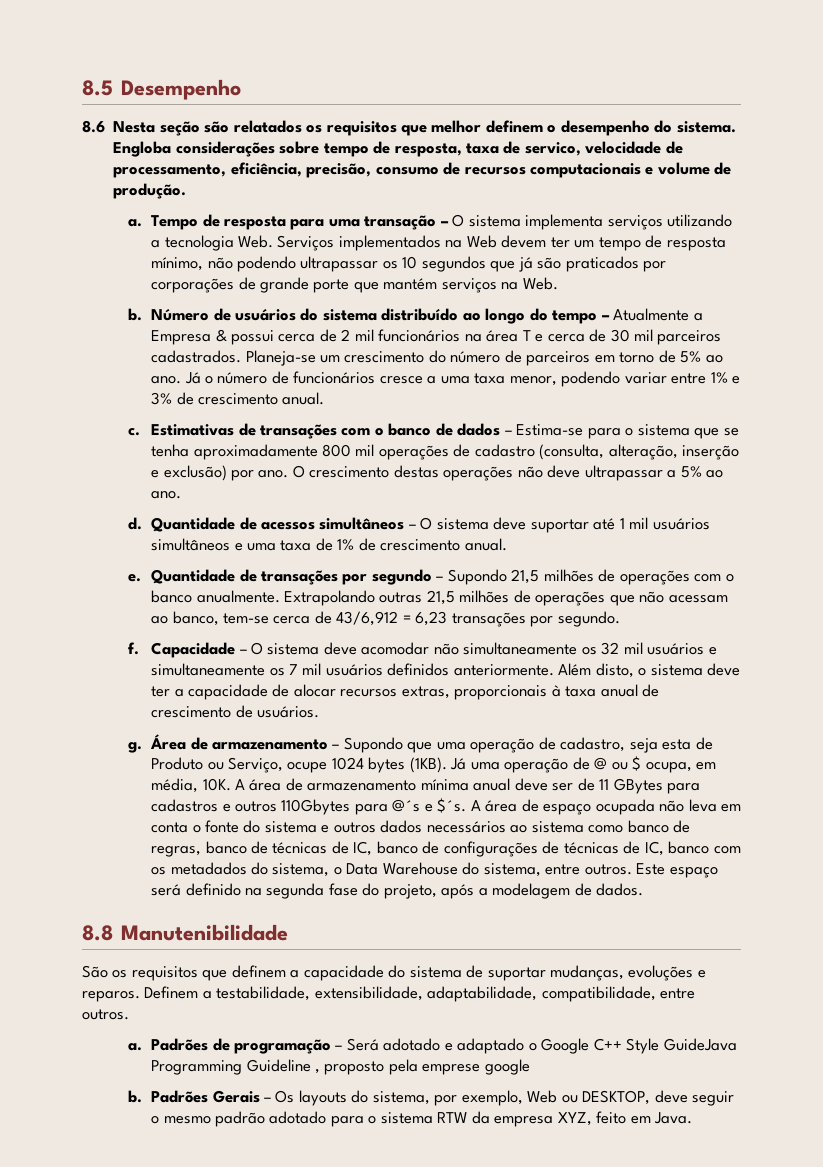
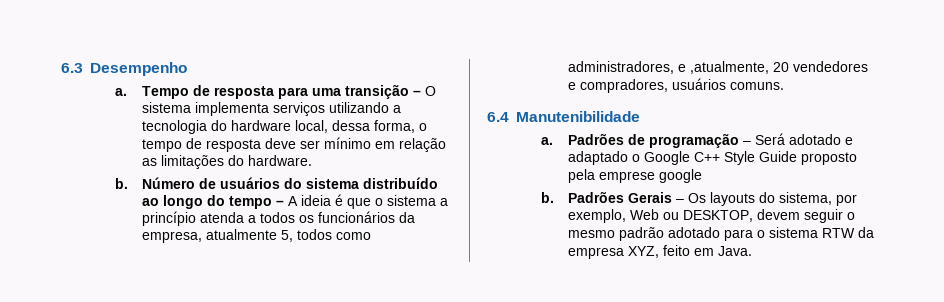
- 8.5 Desempenho
+ 6.3 Desempenho
- 8.6 Nesta seção são relatados os requisitos que melhor definem o desempenho do sistema. Engloba considerações sobre tempo de resposta, taxa de servico, velocidade de processamento, eficiência, precisão, consumo de recursos computacionais e volume de produção.
- Tempo de resposta para uma transação – O sistema implementa serviços utilizando a tecnologia Web. Serviços implementados na Web devem ter um tempo de resposta mínimo, não podendo ultrapassar os 10 segundos que já são praticados por corporações de grande porte que mantém serviços na Web.
+ Tempo de resposta para uma transição – O sistema implementa serviços utilizando a tecnologia do hardware local, dessa forma, o tempo de resposta deve ser mínimo em relação as limitações do hardware.
- Número de usuários do sistema distribuído ao longo do tempo – Atualmente a Empresa & possui cerca de 2 mil funcionários na área T e cerca de 30 mil parceiros cadastrados. Planeja-se um crescimento do número de parceiros em torno de 5% ao ano. Já o número de funcionários cresce a uma taxa menor, podendo variar entre 1% e 3% de crescimento anual.
- c. Estimativas de transações com o banco de dados – Estima-se para o sistema que se tenha aproximadamente 800 mil operações de cadastro (consulta, alteração, inserção e exclusão) por ano. O crescimento destas operações não deve ultrapassar a 5% ao ano.
- d. Quantidade de acessos simultâneos – O sistema deve suportar até 1 mil usuários simultâneos e uma taxa de 1% de crescimento anual.
- e. Quantidade de transações por segundo – Supondo 21,5 milhões de operações com o banco anualmente. Extrapolando outras 21,5 milhões de operações que não acessam ao banco, tem-se cerca de 43/6,912 = 6,23 transações por segundo.
- f. Capacidade – O sistema deve acomodar não simultaneamente os 32 mil usuários e simultaneamente os 7 mil usuários definidos anteriormente. Além disto, o sistema deve ter a capacidade de alocar recursos extras, proporcionais à taxa anual de crescimento de usuários.
- g. Área de armazenamento – Supondo que uma operação de cadastro, seja esta de Produto ou Serviço, ocupe 1024 bytes (1KB). Já uma operação de @ ou $ ocupa, em média, 10K. A área de armazenamento mínima anual deve ser de 11 GBytes para cadastros e outros 110Gbytes para @´s e $´s. A área de espaço ocupada não leva em conta o fonte do sistema e outros dados necessários ao sistema como banco de regras, banco de técnicas de IC, banco de configurações de técnicas de IC, banco com os metadados do sistema, o Data Warehouse do sistema, entre outros. Este espaço será definido na segunda fase do projeto, após a modelagem de dados.
- 8.8 Manutenibilidade
- São os requisitos que definem a capacidade do sistema de suportar mudanças, evoluções e reparos. Definem a testabilidade, extensibilidade, adaptabilidade, compatibilidade, entre outros.
+ Número de usuários do sistema distribuído ao longo do tempo – A ideia é que o sistema a princípio atenda a todos os funcionários da empresa, atualmente 5, todos como administradores, e ,atualmente, 20 vendedores e compradores, usuários comuns.
+ 6.4 Manutenibilidade
- Padrões de programação – Será adotado e adaptado o Google C++ Style GuideJava Programming Guideline , proposto pela emprese google
+ Padrões de programação – Será adotado e adaptado o Google C++ Style Guide proposto pela emprese google
- Padrões Gerais – Os layouts do sistema, por exemplo, Web ou DESKTOP, deve seguir o mesmo padrão adotado para o sistema RTW da empresa XYZ, feito em Java.
+ Padrões Gerais – Os layouts do sistema, por exemplo, Web ou DESKTOP, devem seguir o mesmo padrão adotado para o sistema RTW da empresa XYZ, feito em Java.

